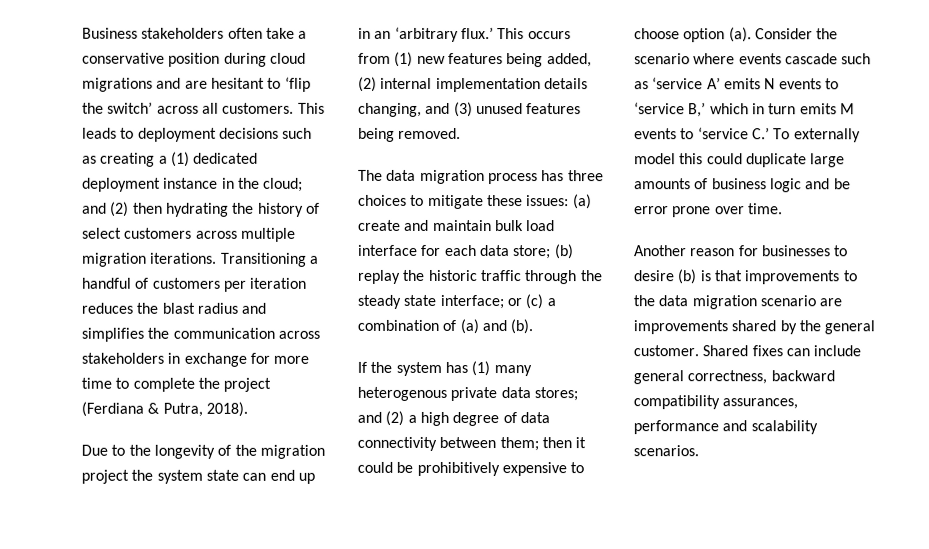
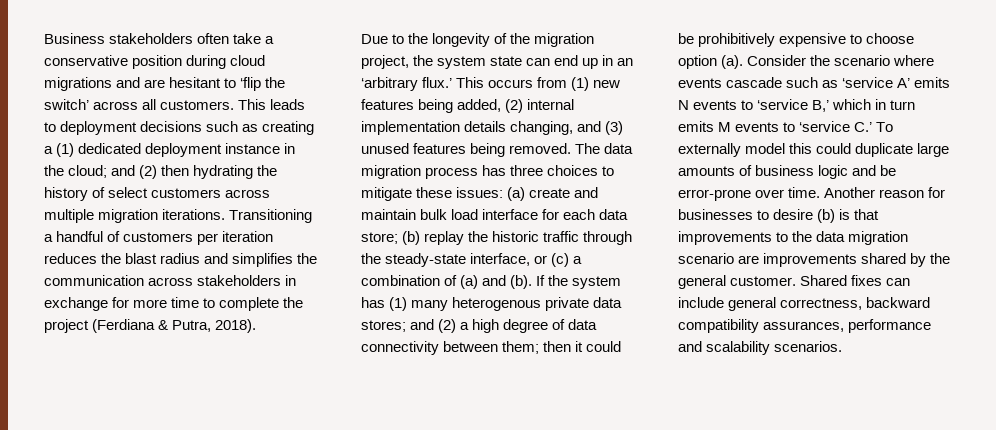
- Due to the longevity of the migration project the system state can end up in an ‘arbitrary flux.’
+ Due to the longevity of the migration project, the system state can end up in an ‘arbitrary flux.’
- This occurs from (1) new features being added, (2) internal implementation details changing, and (3) unused features being removed.
- The data migration process has three choices to mitigate these issues:
+ This occurs from (1) new features being added, (2) internal implementation details changing, and (3) unused features being removed. The data migration process has three choices to mitigate these issues:
- (b) replay the historic traffic through the steady state interface; or (c) a combination of (a) and (b).
- If the system has (1) many heterogenous private data stores;
+ (b) replay the historic traffic through the steady-state interface, or (c) a combination of (a) and (b). If the system has (1) many heterogenous private data stores;
- Consider the scenario where events cascade such as ‘service A’ emits N events to ‘service B,’ which in turn emits M events to ‘service C.’ To externally model this could duplicate large amounts of business logic and be error prone over time.
- Another reason for businesses to desire (b) is that improvements to the data migration scenario are improvements shared by the general customer.
+ Consider the scenario where events cascade such as ‘service A’ emits N events to ‘service B,’ which in turn emits M events to ‘service C.’ To externally model this could duplicate large amounts of business logic and be error-prone over time. Another reason for businesses to desire (b) is that improvements to the data migration scenario are improvements shared by the general customer.

